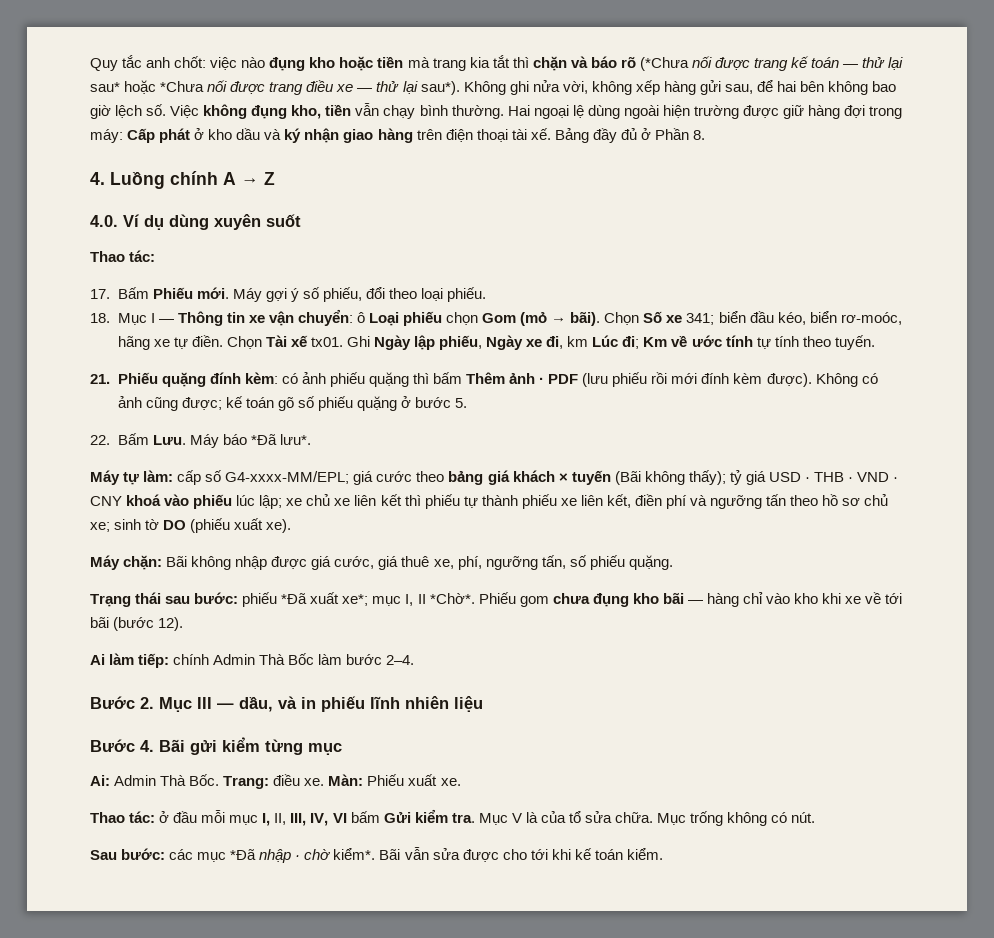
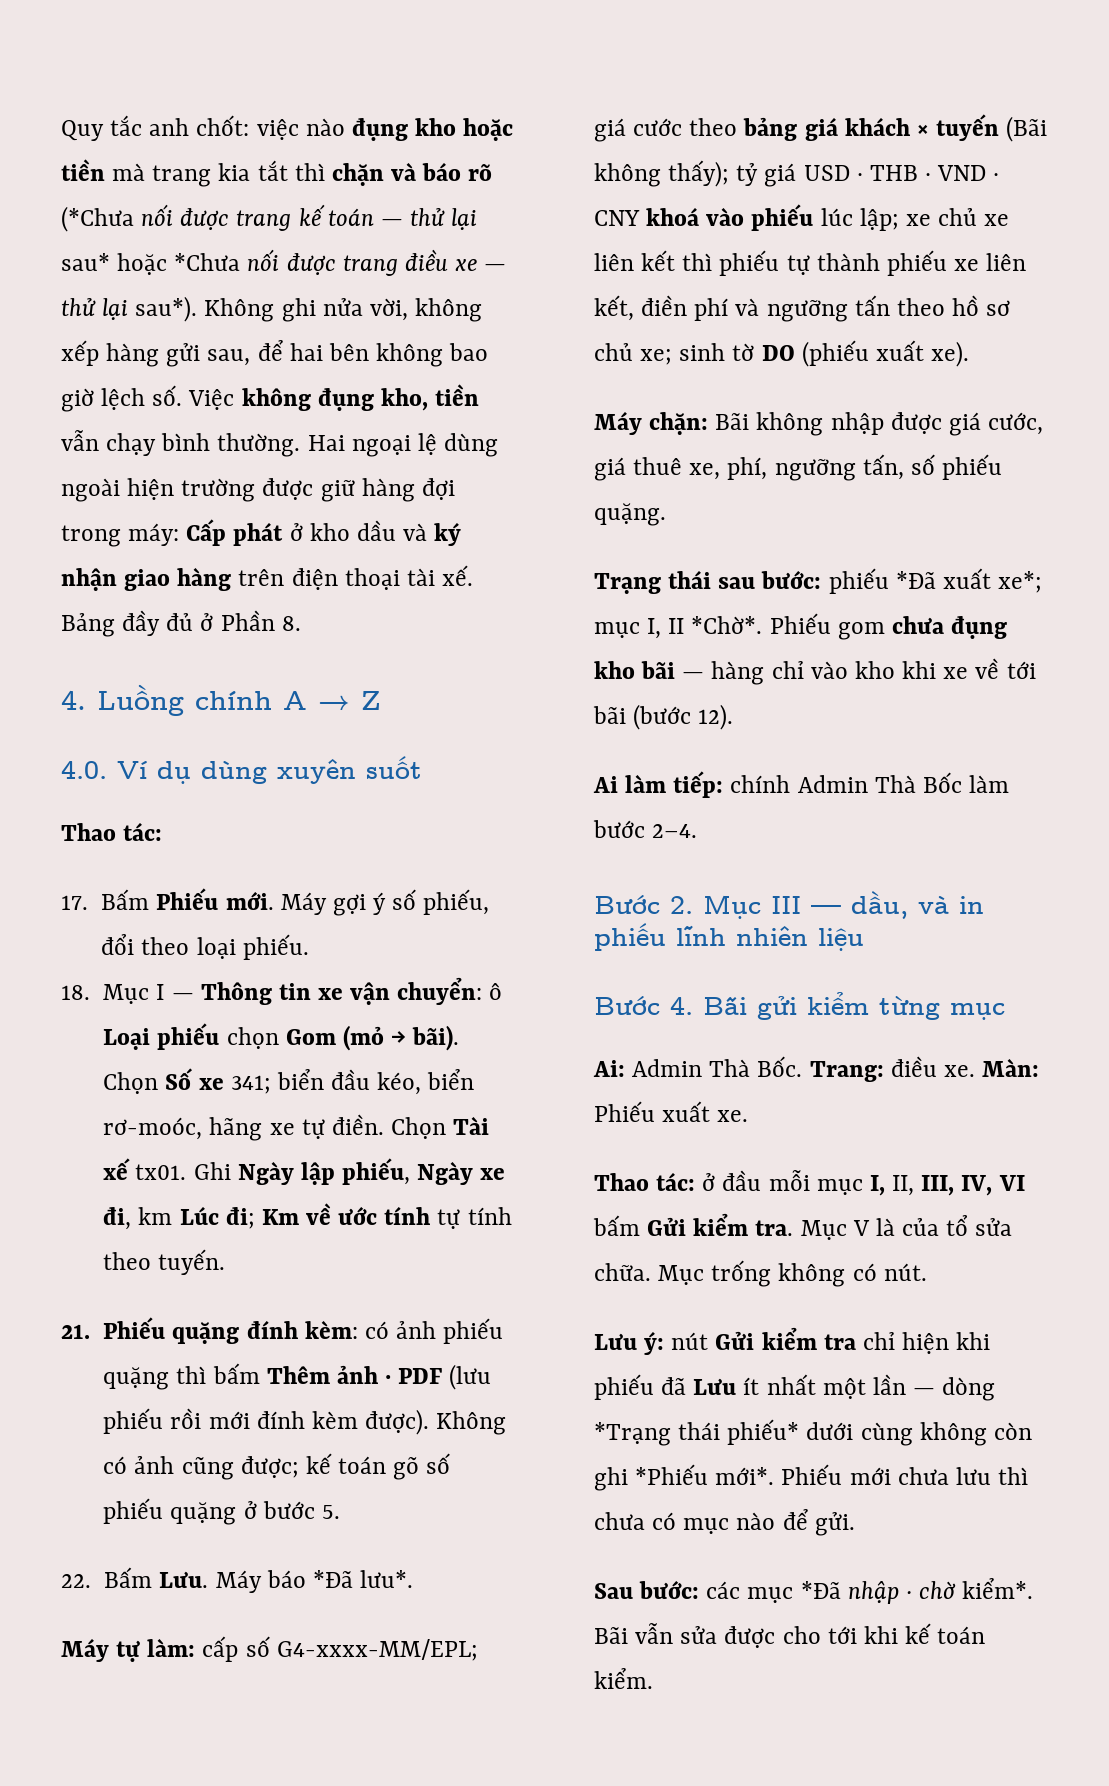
+ Lưu ý: nút Gửi kiểm tra chỉ hiện khi phiếu đã Lưu ít nhất một lần — dòng *Trạng thái phiếu* dưới cùng không còn ghi *Phiếu mới*. Phiếu mới chưa lưu thì chưa có mục nào để gửi.

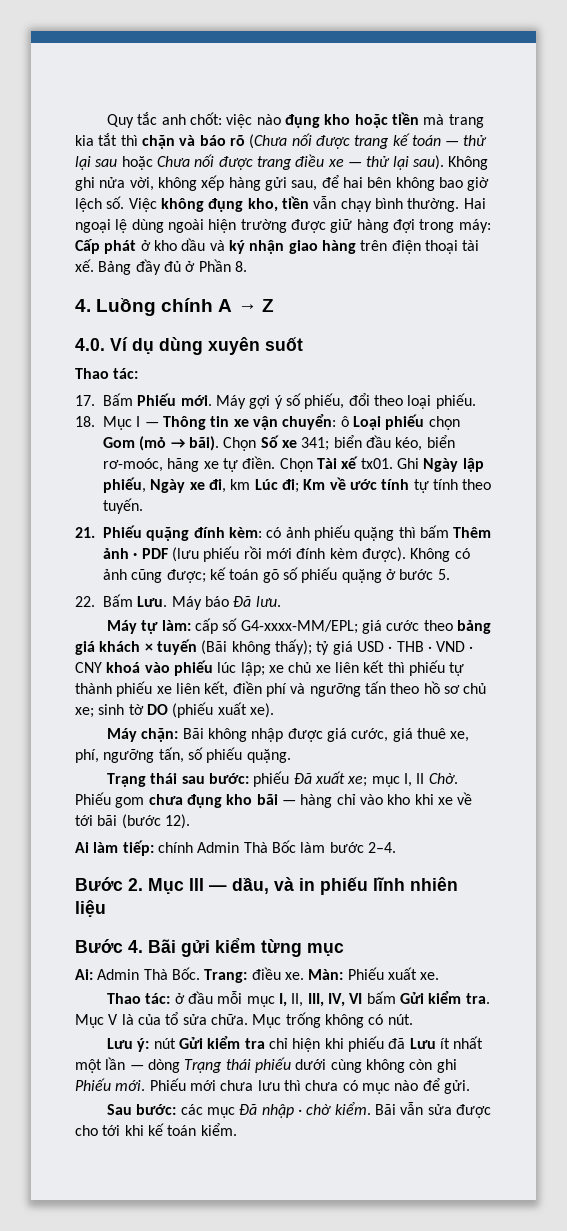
- Quy tắc anh chốt: việc nào đụng kho hoặc tiền mà trang kia tắt thì chặn và báo rõ (*Chưa nối được trang kế toán — thử lại sau* hoặc *Chưa nối được trang điều xe — thử lại sau*).
+ Quy tắc anh chốt: việc nào đụng kho hoặc tiền mà trang kia tắt thì chặn và báo rõ (Chưa nối được trang kế toán — thử lại sau hoặc Chưa nối được trang điều xe — thử lại sau).
- 22. Bấm Lưu. Máy báo *Đã lưu*.
+ 22. Bấm Lưu. Máy báo Đã lưu.
- Trạng thái sau bước: phiếu *Đã xuất xe*; mục I, II *Chờ*. Phiếu gom chưa đụng kho bãi — hàng chỉ vào kho khi xe về tới bãi (bước 12).
+ Trạng thái sau bước: phiếu Đã xuất xe; mục I, II Chờ. Phiếu gom chưa đụng kho bãi — hàng chỉ vào kho khi xe về tới bãi (bước 12).
- Lưu ý: nút Gửi kiểm tra chỉ hiện khi phiếu đã Lưu ít nhất một lần — dòng *Trạng thái phiếu* dưới cùng không còn ghi *Phiếu mới*.
+ Lưu ý: nút Gửi kiểm tra chỉ hiện khi phiếu đã Lưu ít nhất một lần — dòng Trạng thái phiếu dưới cùng không còn ghi Phiếu mới.
- Sau bước: các mục *Đã nhập · chờ kiểm*.
+ Sau bước: các mục Đã nhập · chờ kiểm.

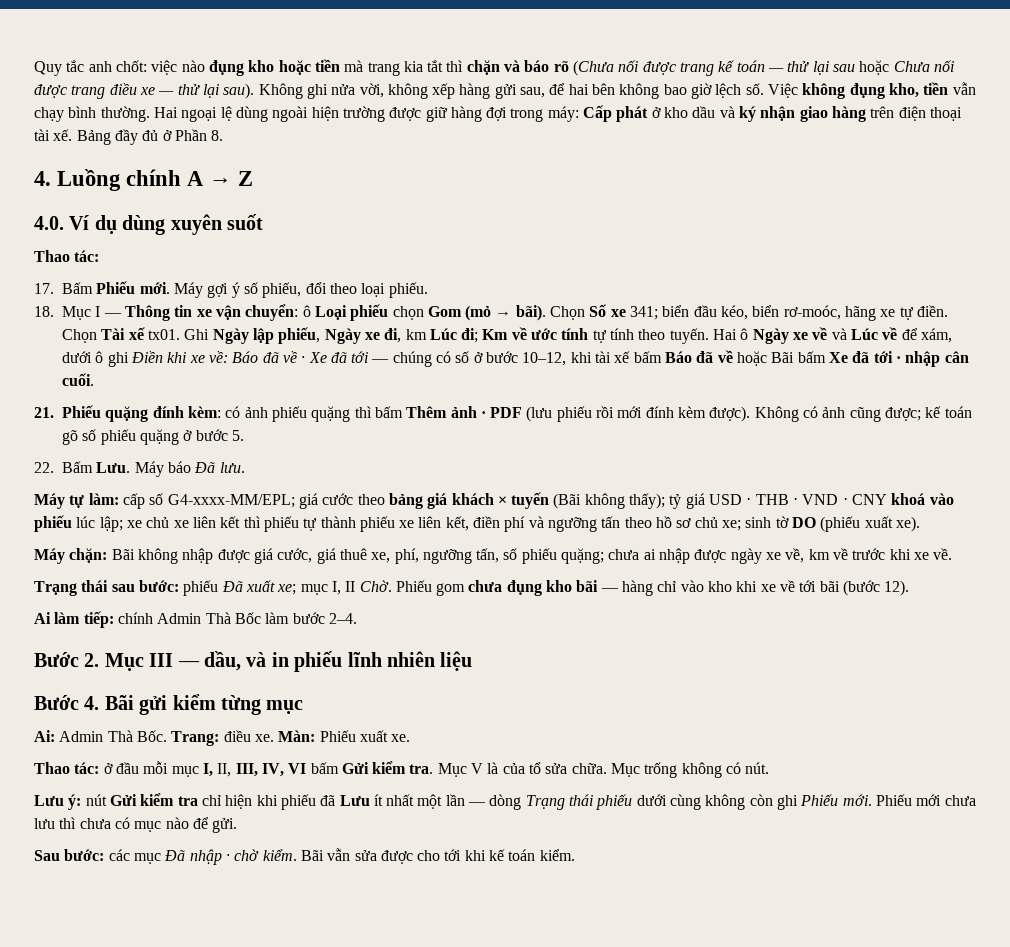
+ Hai ô Ngày xe về và Lúc về để xám, dưới ô ghi Điền khi xe về: Báo đã về · Xe đã tới — chúng có số ở bước 10–12, khi tài xế bấm Báo đã về hoặc Bãi bấm Xe đã tới · nhập cân cuối.
- Máy chặn: Bãi không nhập được giá cước, giá thuê xe, phí, ngưỡng tấn, số phiếu quặng.
+ Máy chặn: Bãi không nhập được giá cước, giá thuê xe, phí, ngưỡng tấn, số phiếu quặng; chưa ai nhập được ngày xe về, km về trước khi xe về.

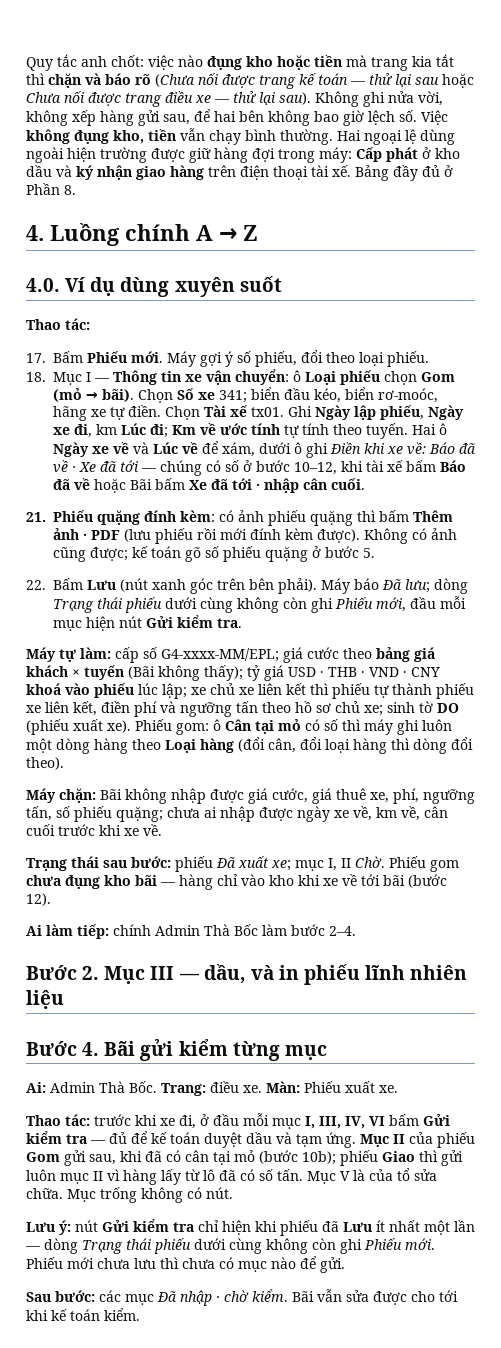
- 22. Bấm Lưu. Máy báo Đã lưu.
+ 22. Bấm Lưu (nút xanh góc trên bên phải). Máy báo Đã lưu; dòng Trạng thái phiếu dưới cùng không còn ghi Phiếu mới, đầu mỗi mục hiện nút Gửi kiểm tra.
+ Phiếu gom: ô Cân tại mỏ có số thì máy ghi luôn một dòng hàng theo Loại hàng (đổi cân, đổi loại hàng thì dòng đổi theo).
- Máy chặn: Bãi không nhập được giá cước, giá thuê xe, phí, ngưỡng tấn, số phiếu quặng; chưa ai nhập được ngày xe về, km về trước khi xe về.
+ Máy chặn: Bãi không nhập được giá cước, giá thuê xe, phí, ngưỡng tấn, số phiếu quặng; chưa ai nhập được ngày xe về, km về, cân cuối trước khi xe về.
- Thao tác: ở đầu mỗi mục I, II, III, IV, VI bấm Gửi kiểm tra.
+ Thao tác: trước khi xe đi, ở đầu mỗi mục I, III, IV, VI bấm Gửi kiểm tra — đủ để kế toán duyệt dầu và tạm ứng. Mục II của phiếu Gom gửi sau, khi đã có cân tại mỏ (bước 10b); phiếu Giao thì gửi luôn mục II vì hàng lấy từ lô đã có số tấn.

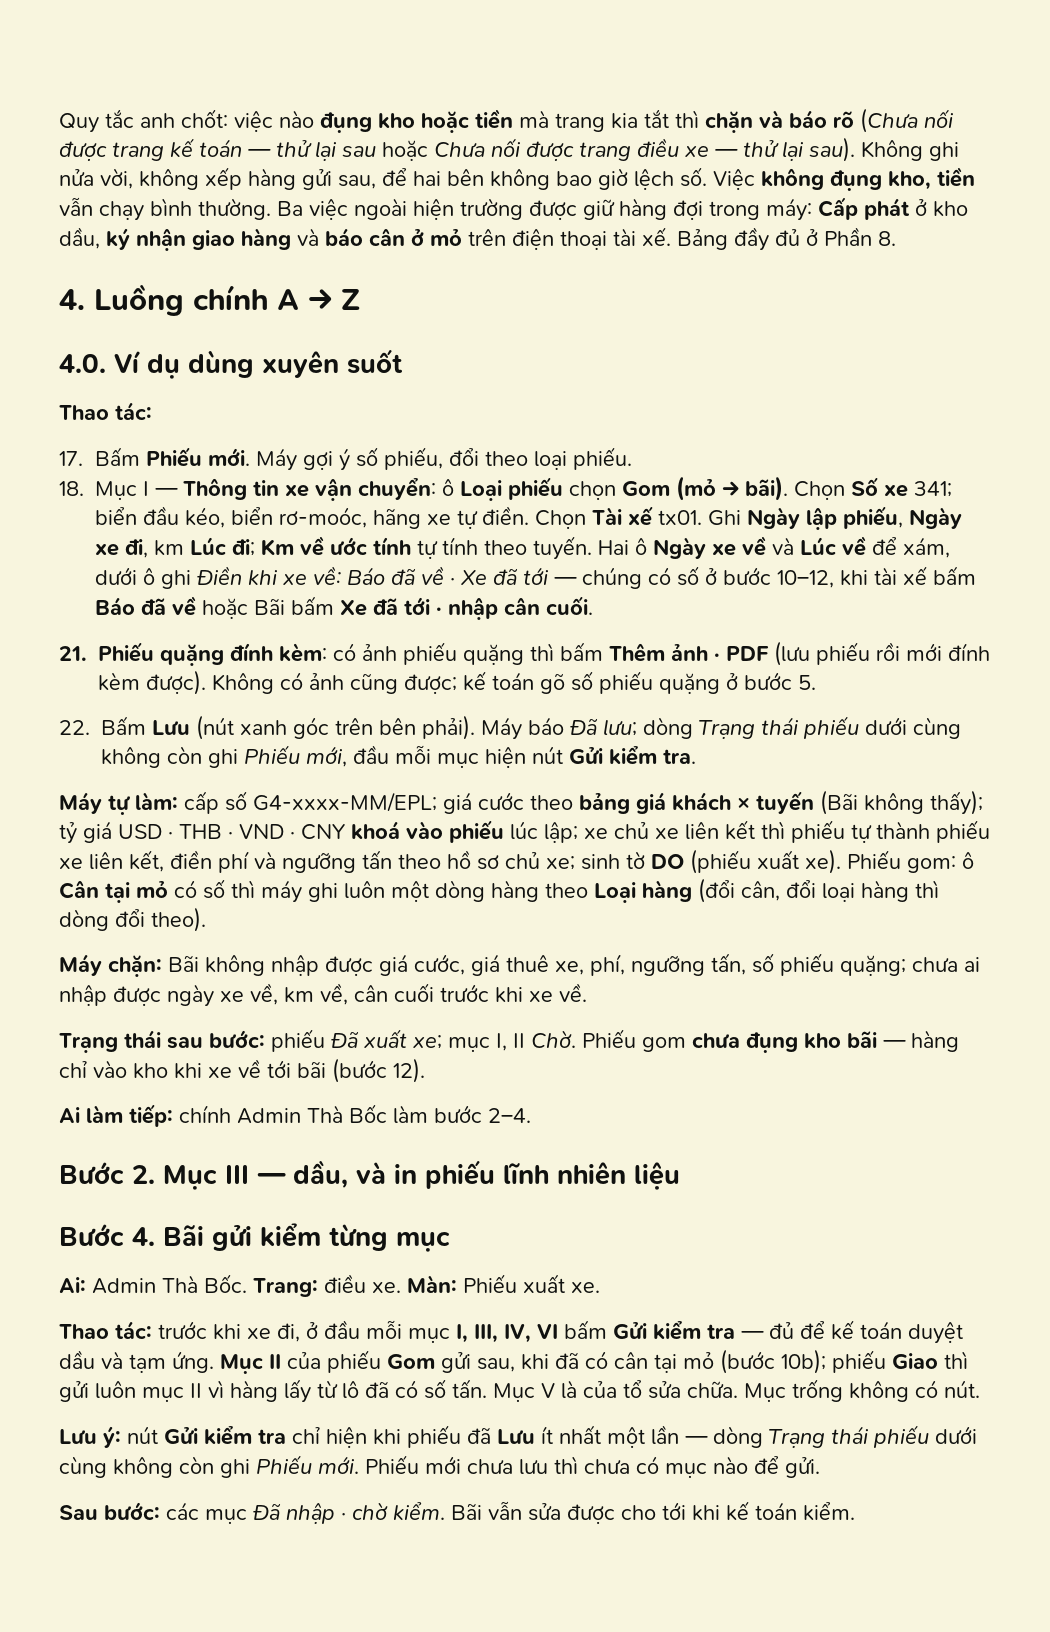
- Hai ngoại lệ dùng ngoài hiện trường được giữ hàng đợi trong máy: Cấp phát ở kho dầu và ký nhận giao hàng trên điện thoại tài xế.
+ Ba việc ngoài hiện trường được giữ hàng đợi trong máy: Cấp phát ở kho dầu, ký nhận giao hàng và báo cân ở mỏ trên điện thoại tài xế.

